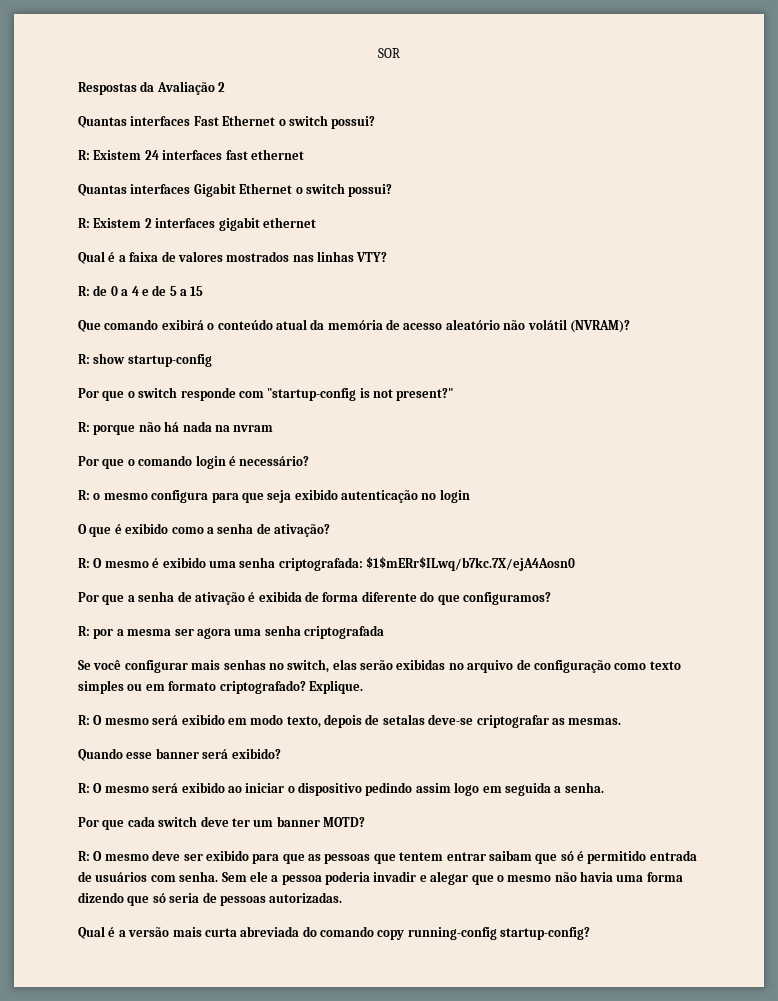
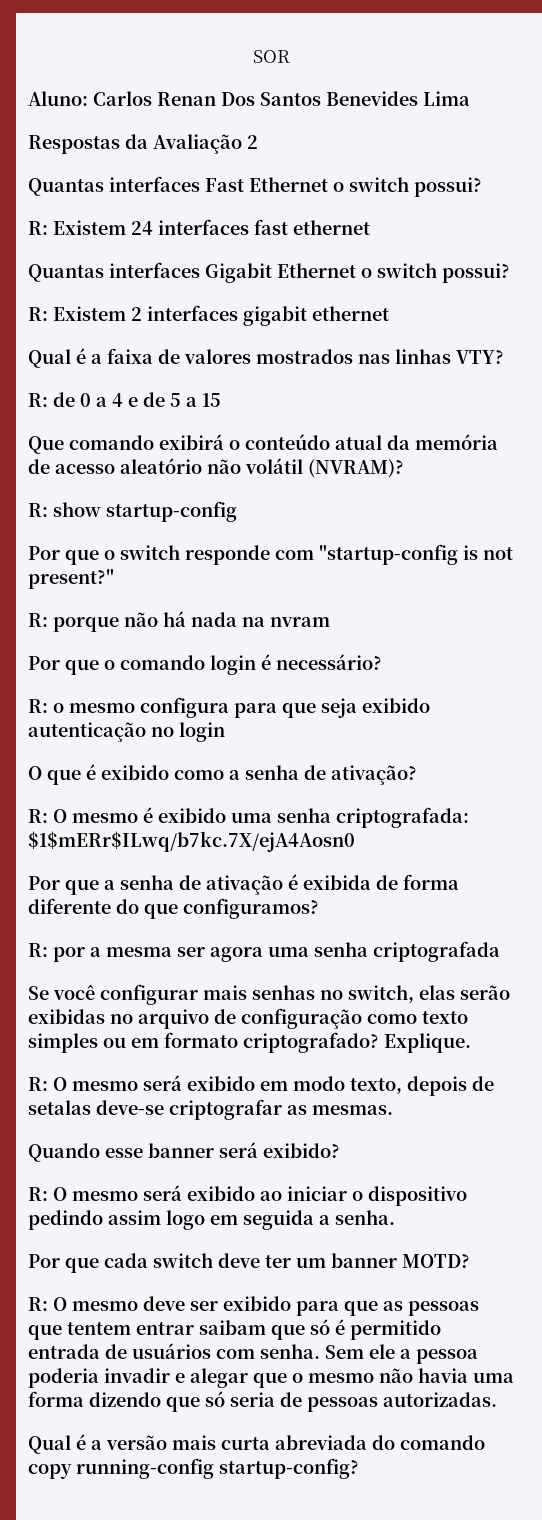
+ Aluno: Carlos Renan Dos Santos Benevides Lima

